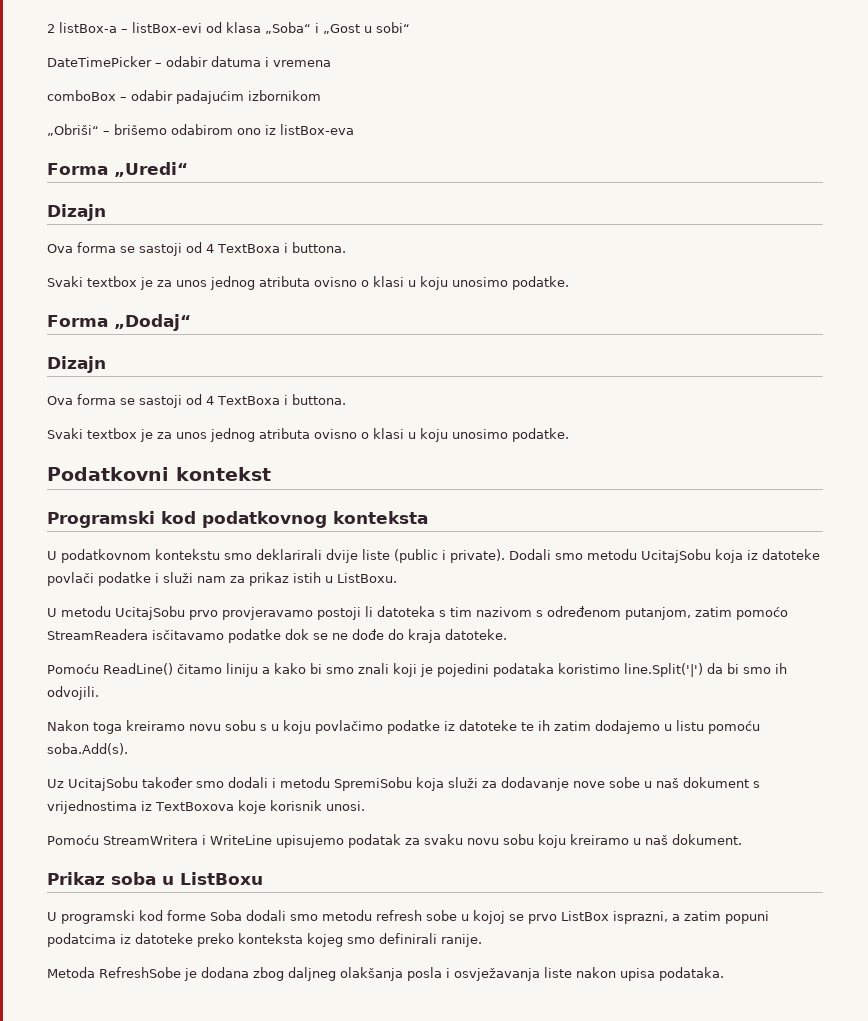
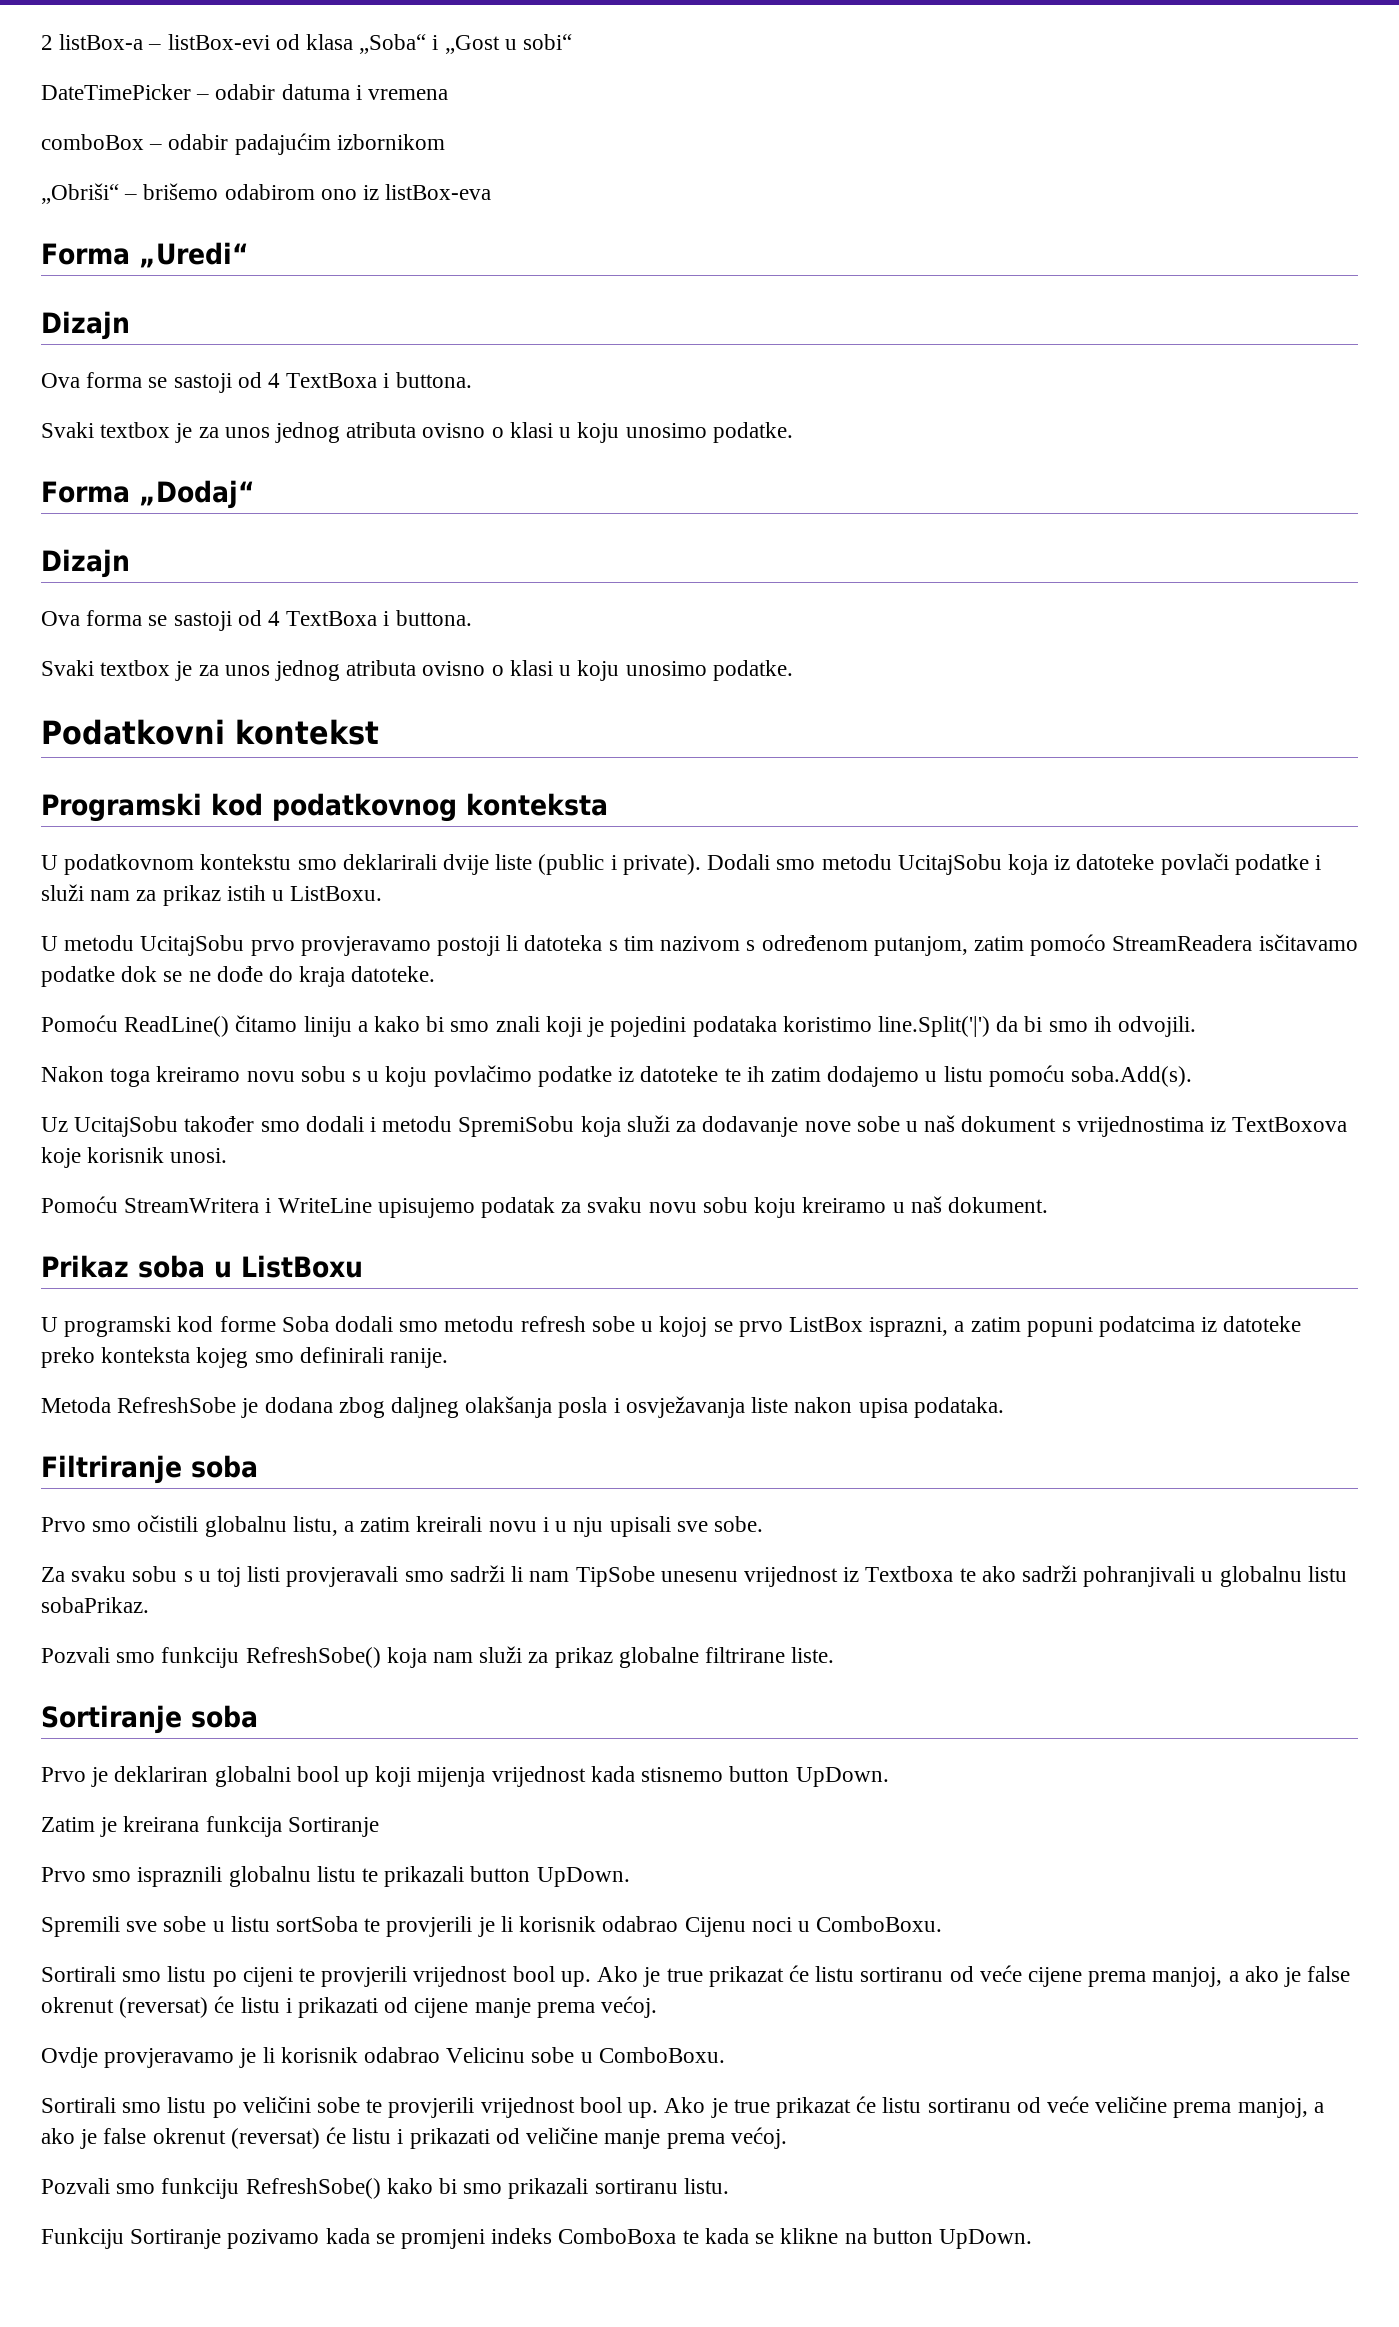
+ Filtriranje soba
+ Prvo smo očistili globalnu listu, a zatim kreirali novu i u nju upisali sve sobe.
+ Za svaku sobu s u toj listi provjeravali smo sadrži li nam TipSobe unesenu vrijednost iz Textboxa te ako sadrži pohranjivali u globalnu listu sobaPrikaz.
+ Pozvali smo funkciju RefreshSobe() koja nam služi za prikaz globalne filtrirane liste.
+ Sortiranje soba
+ Prvo je deklariran globalni bool up koji mijenja vrijednost kada stisnemo button UpDown.
+ Zatim je kreirana funkcija Sortiranje
+ Prvo smo ispraznili globalnu listu te prikazali button UpDown.
+ Spremili sve sobe u listu sortSoba te provjerili je li korisnik odabrao Cijenu noci u ComboBoxu.
+ Sortirali smo listu po cijeni te provjerili vrijednost bool up. Ako je true prikazat će listu sortiranu od veće cijene prema manjoj, a ako je false okrenut (reversat) će listu i prikazati od cijene manje prema većoj.
+ Ovdje provjeravamo je li korisnik odabrao Velicinu sobe u ComboBoxu.
+ Sortirali smo listu po veličini sobe te provjerili vrijednost bool up. Ako je true prikazat će listu sortiranu od veće veličine prema manjoj, a ako je false okrenut (reversat) će listu i prikazati od veličine manje prema većoj.
+ Pozvali smo funkciju RefreshSobe() kako bi smo prikazali sortiranu listu.
+ Funkciju Sortiranje pozivamo kada se promjeni indeks ComboBoxa te kada se klikne na button UpDown.

